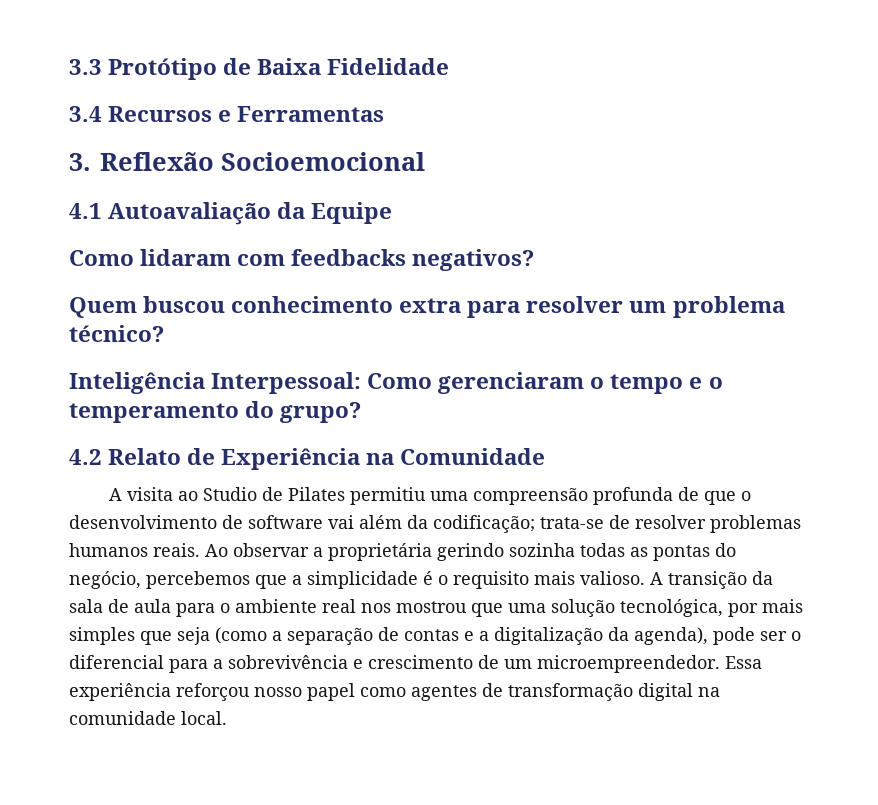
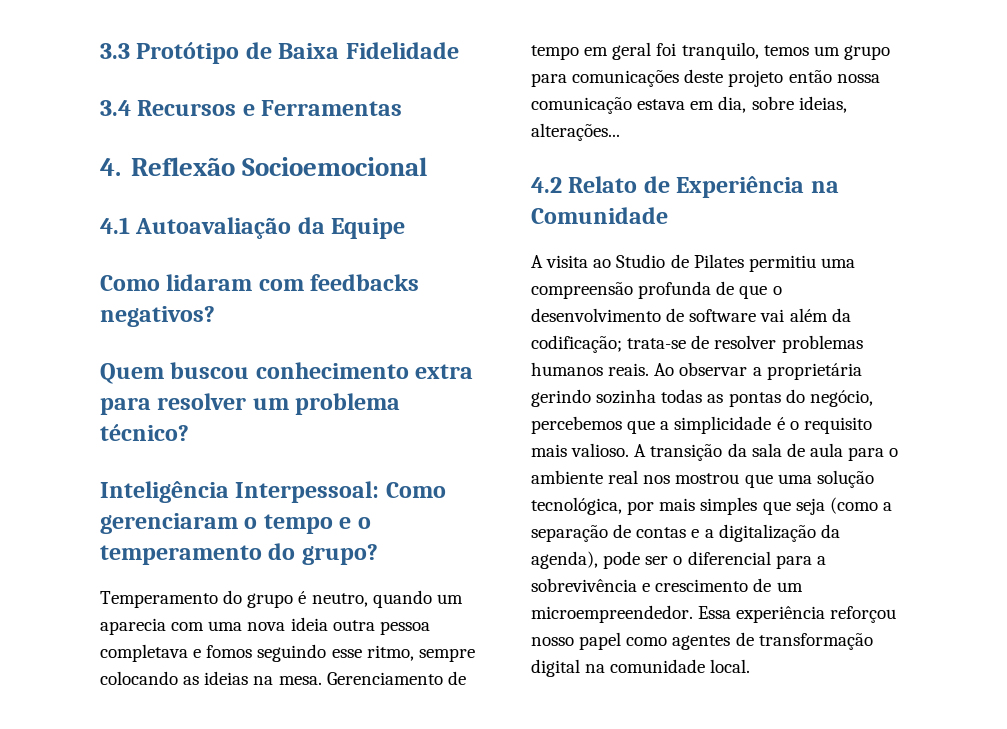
- 3. Reflexão Socioemocional
+ 4. Reflexão Socioemocional
+ Temperamento do grupo é neutro, quando um aparecia com uma nova ideia outra pessoa completava e fomos seguindo esse ritmo, sempre colocando as ideias na mesa. Gerenciamento de tempo em geral foi tranquilo, temos um grupo para comunicações deste projeto então nossa comunicação estava em dia, sobre ideias, alterações...

